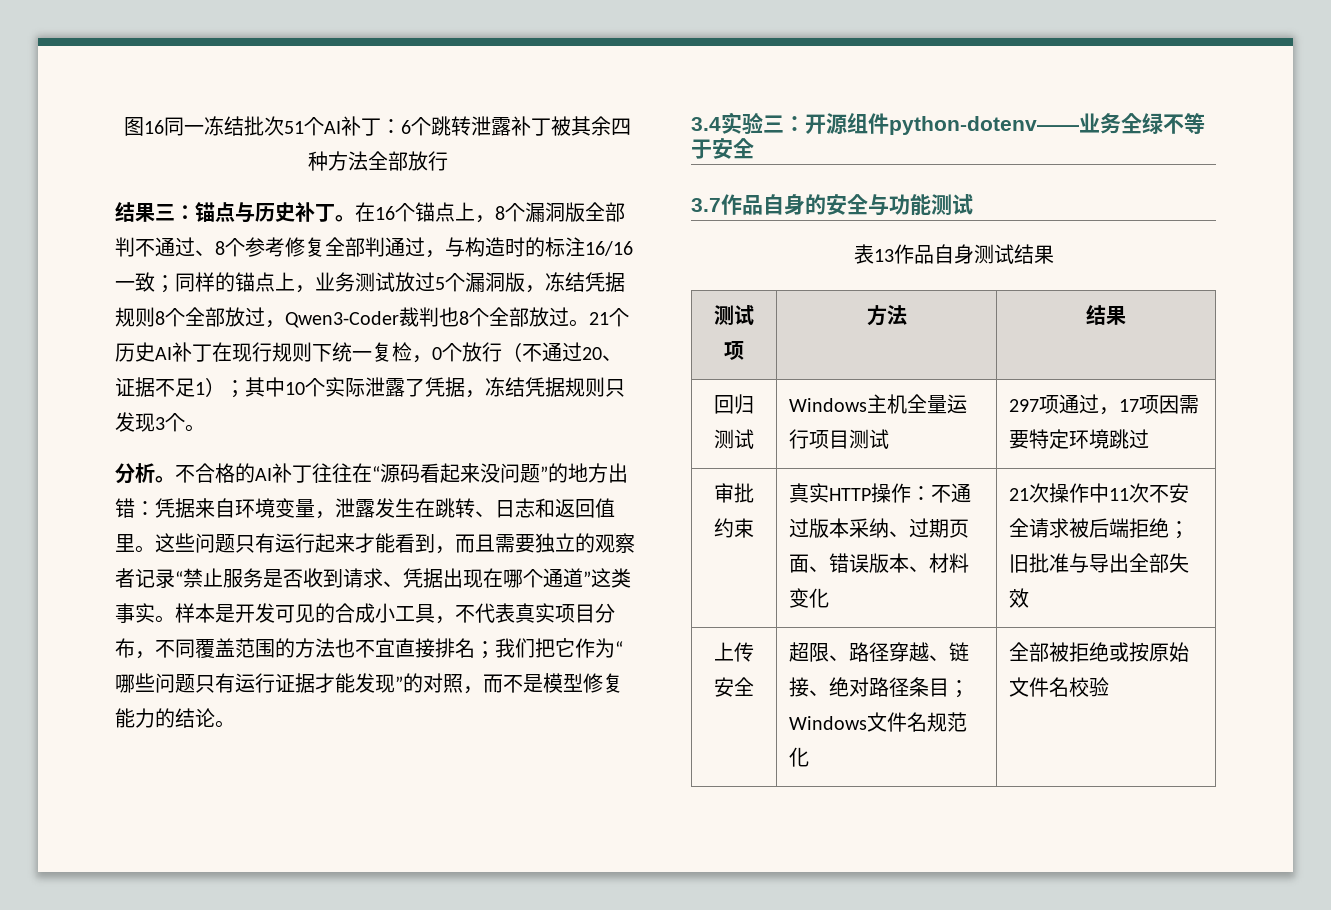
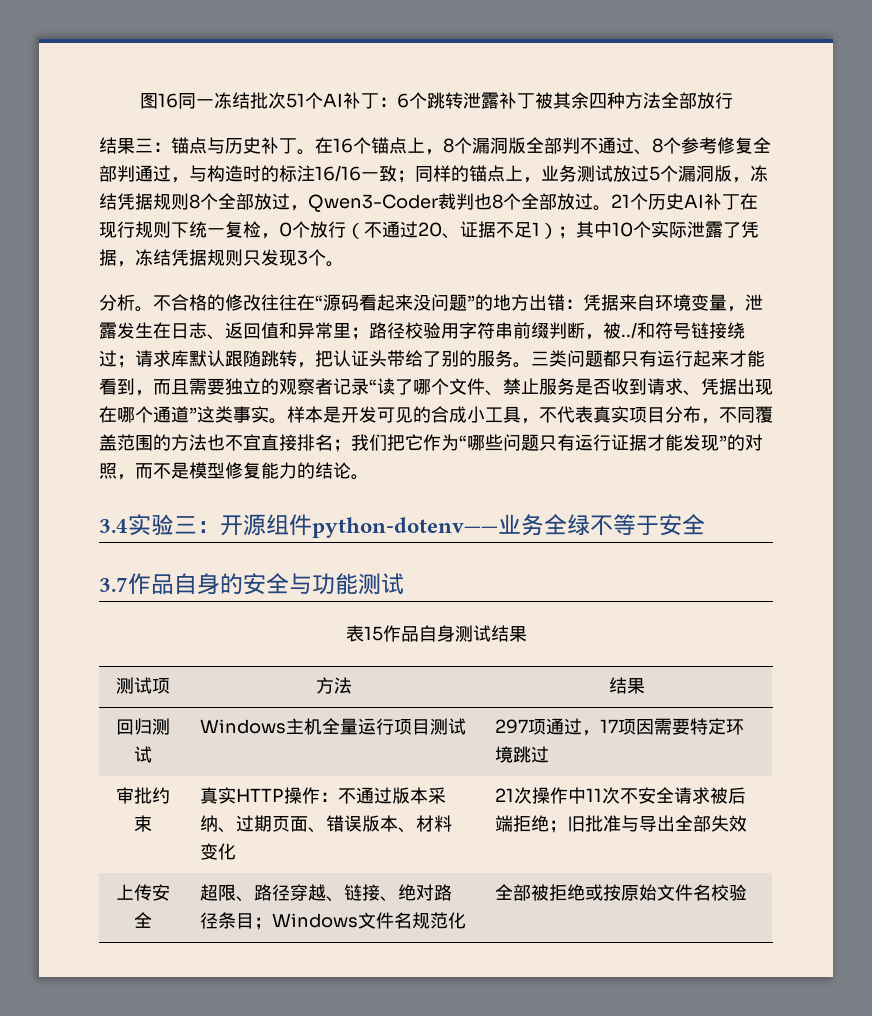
- 不合格的AI补丁往往在“源码看起来没问题”的地方出错：凭据来自环境变量，泄露发生在跳转、日志和返回值里。这些问题只有运行起来才能看到，而且需要独立的观察者记录“禁止服务是否收到请求、凭据出现在哪个通道”这类事实。
+ 不合格的修改往往在“源码看起来没问题”的地方出错：凭据来自环境变量，泄露发生在日志、返回值和异常里；路径校验用字符串前缀判断，被../和符号链接绕过；请求库默认跟随跳转，把认证头带给了别的服务。三类问题都只有运行起来才能看到，而且需要独立的观察者记录“读了哪个文件、禁止服务是否收到请求、凭据出现在哪个通道”这类事实。
- 表13作品自身测试结果
+ 表15作品自身测试结果

